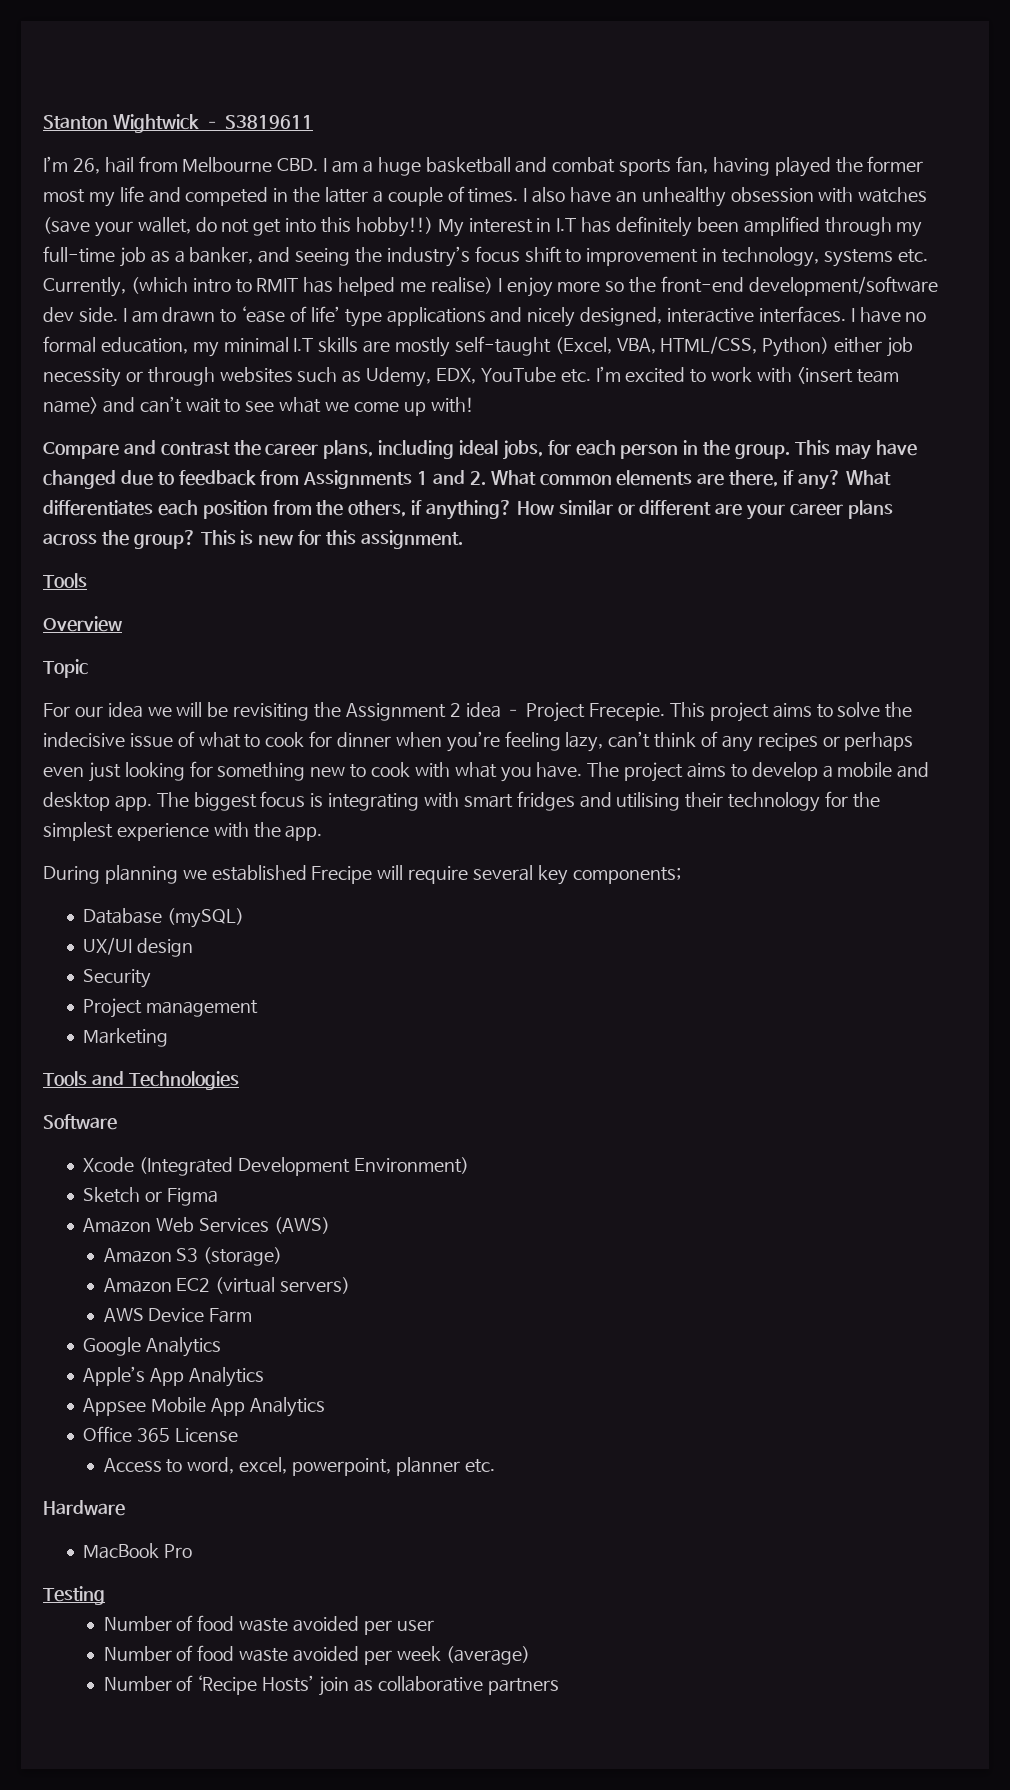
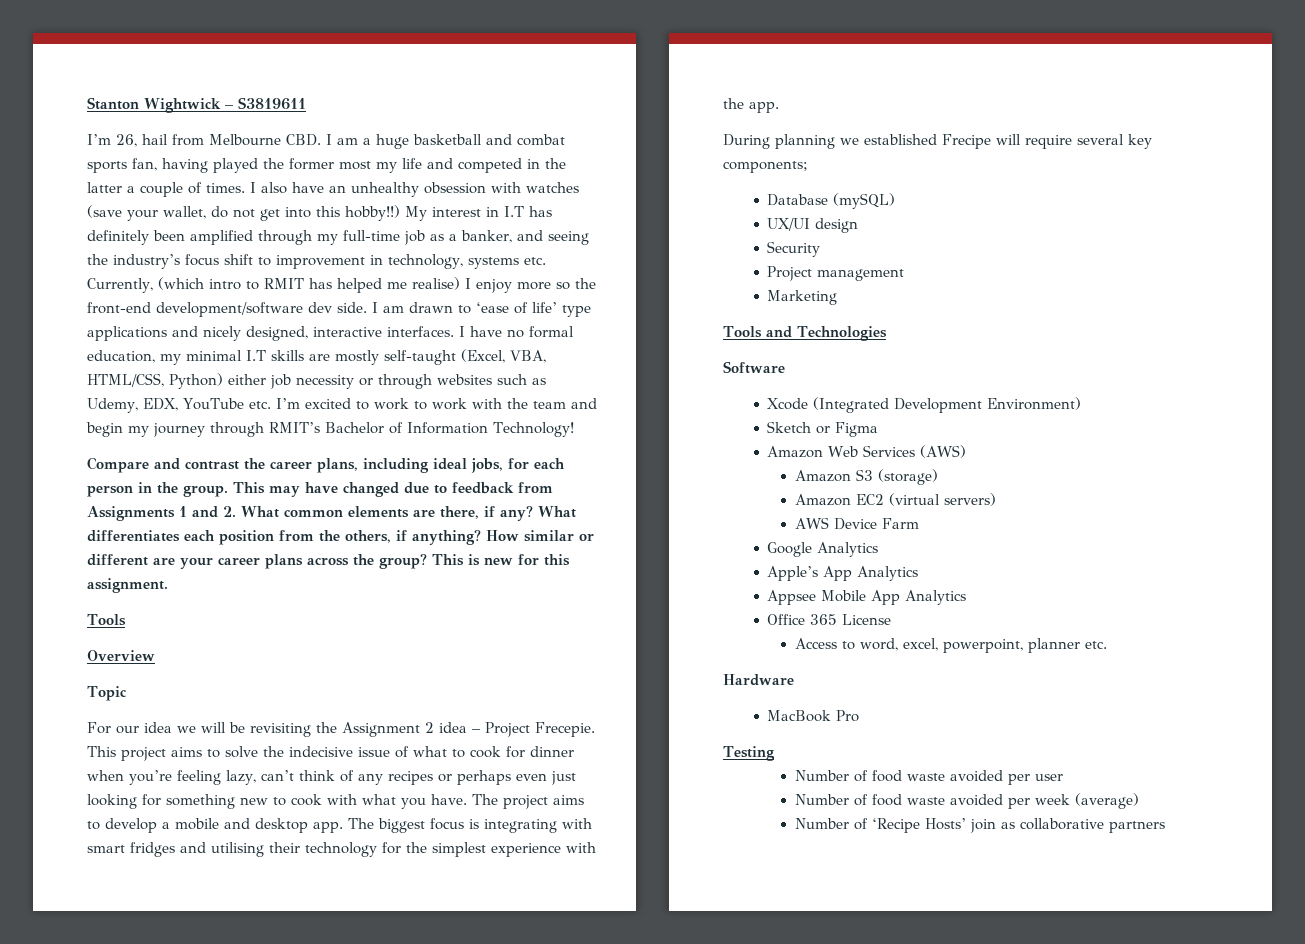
- I have no formal education, my minimal I.T skills are mostly self-taught (Excel, VBA, HTML/CSS, Python) either job necessity or through websites such as Udemy, EDX, YouTube etc. I’m excited to work with <insert team name> and can’t wait to see what we come up with!
+ I have no formal education, my minimal I.T skills are mostly self-taught (Excel, VBA, HTML/CSS, Python) either job necessity or through websites such as Udemy, EDX, YouTube etc. I’m excited to work to work with the team and begin my journey through RMIT’s Bachelor of Information Technology!

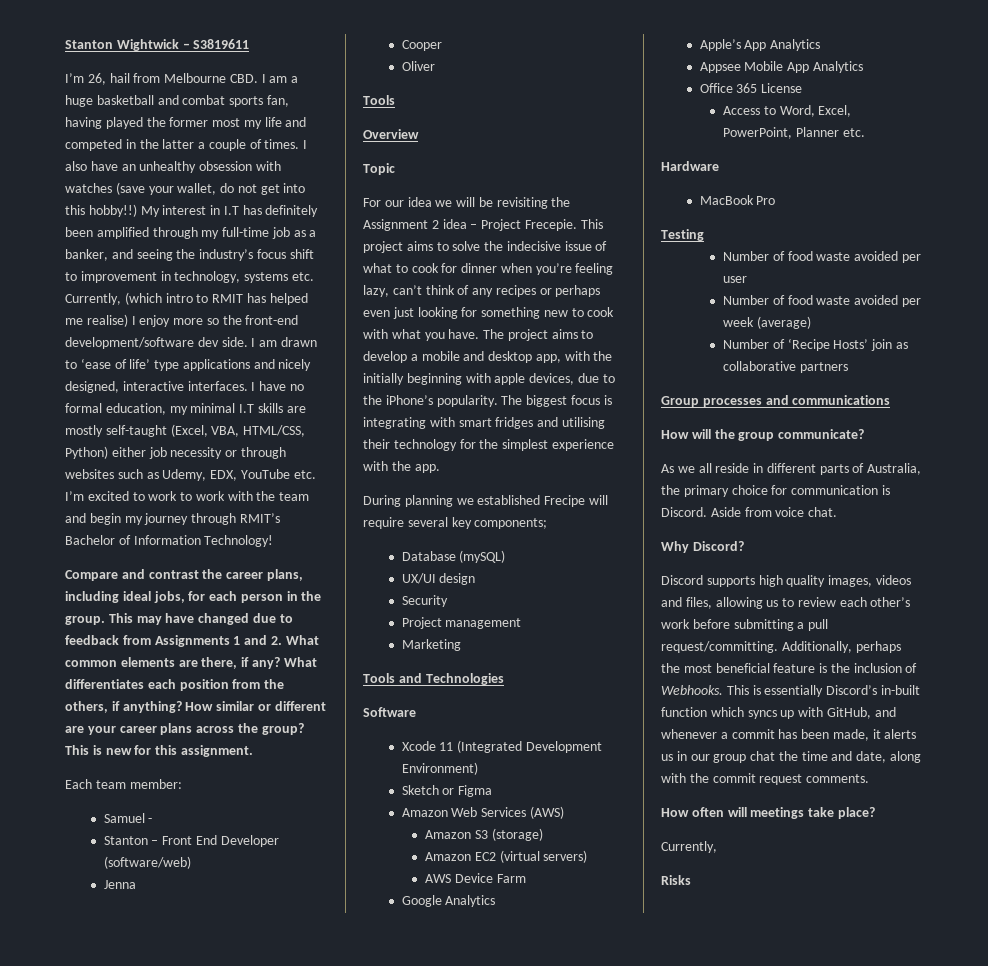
+ Each team member:
+ Samuel -
+ Stanton – Front End Developer (software/web)
+ Jenna
+ Cooper
+ Oliver
- The project aims to develop a mobile and desktop app.
+ The project aims to develop a mobile and desktop app, with the initially beginning with apple devices, due to the iPhone’s popularity.
- Xcode (Integrated Development Environment)
+ Xcode 11 (Integrated Development Environment)
- Access to word, excel, powerpoint, planner etc.
+ Access to Word, Excel, PowerPoint, Planner etc.
+ Group processes and communications
+ How will the group communicate?
+ As we all reside in different parts of Australia, the primary choice for communication is Discord. Aside from voice chat.
+ Why Discord?
+ Discord supports high quality images, videos and files, allowing us to review each other’s work before submitting a pull request/committing. Additionally, perhaps the most beneficial feature is the inclusion of Webhooks. This is essentially Discord’s in-built function which syncs up with GitHub, and whenever a commit has been made, it alerts us in our group chat the time and date, along with the commit request comments.
+ How often will meetings take place?
+ Currently,
+ Risks

